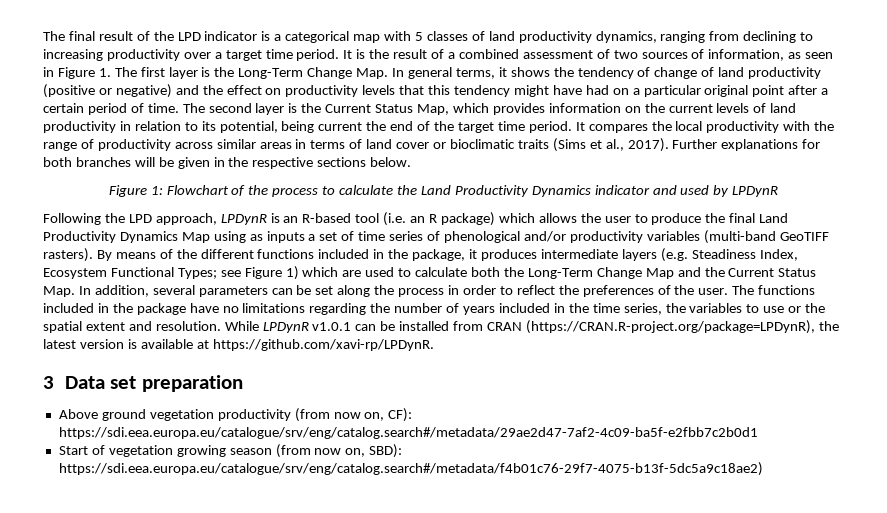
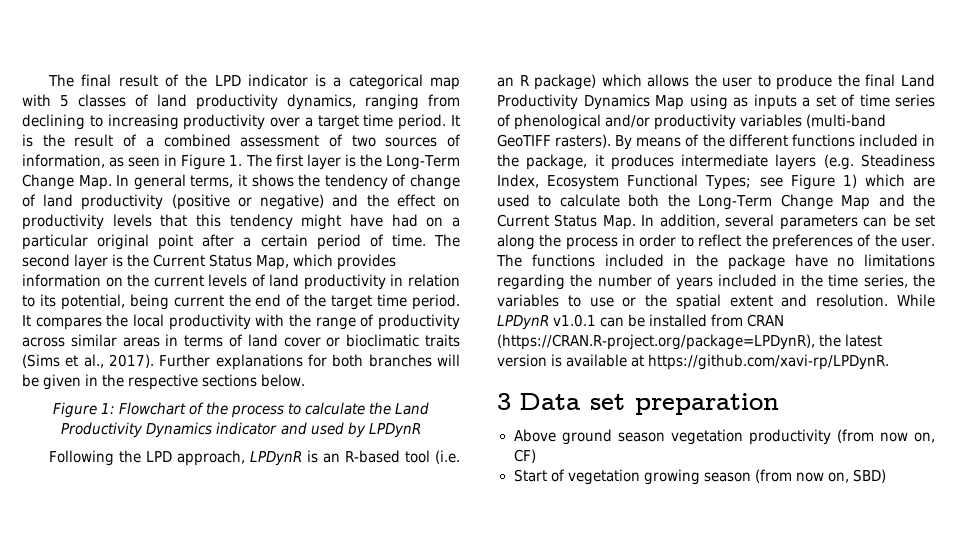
- Above ground vegetation productivity (from now on, CF): https://sdi.eea.europa.eu/catalogue/srv/eng/catalog.search#/metadata/29ae2d47-7af2-4c09-ba5f-e2fbb7c2b0d1
+ Above ground season vegetation productivity (from now on, CF)
- Start of vegetation growing season (from now on, SBD): https://sdi.eea.europa.eu/catalogue/srv/eng/catalog.search#/metadata/f4b01c76-29f7-4075-b13f-5dc5a9c18ae2)
+ Start of vegetation growing season (from now on, SBD)

